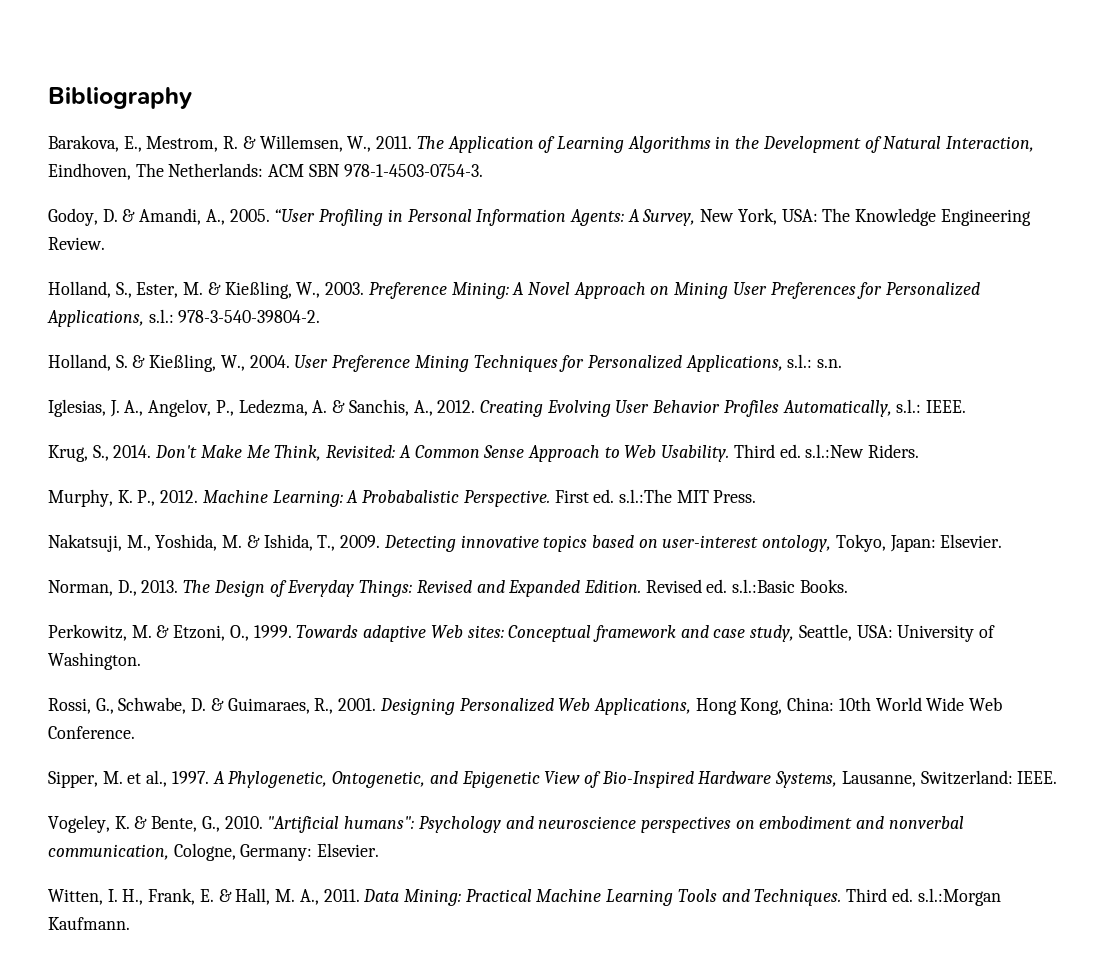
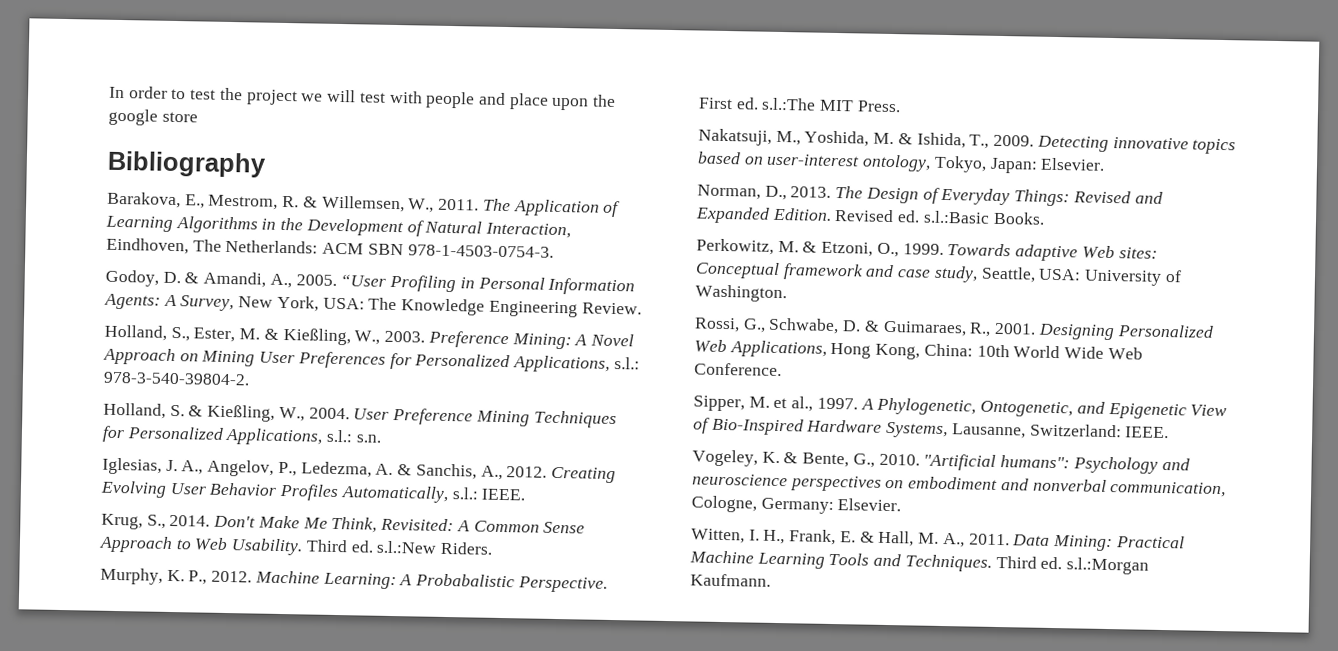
+ In order to test the project we will test with people and place upon the google store

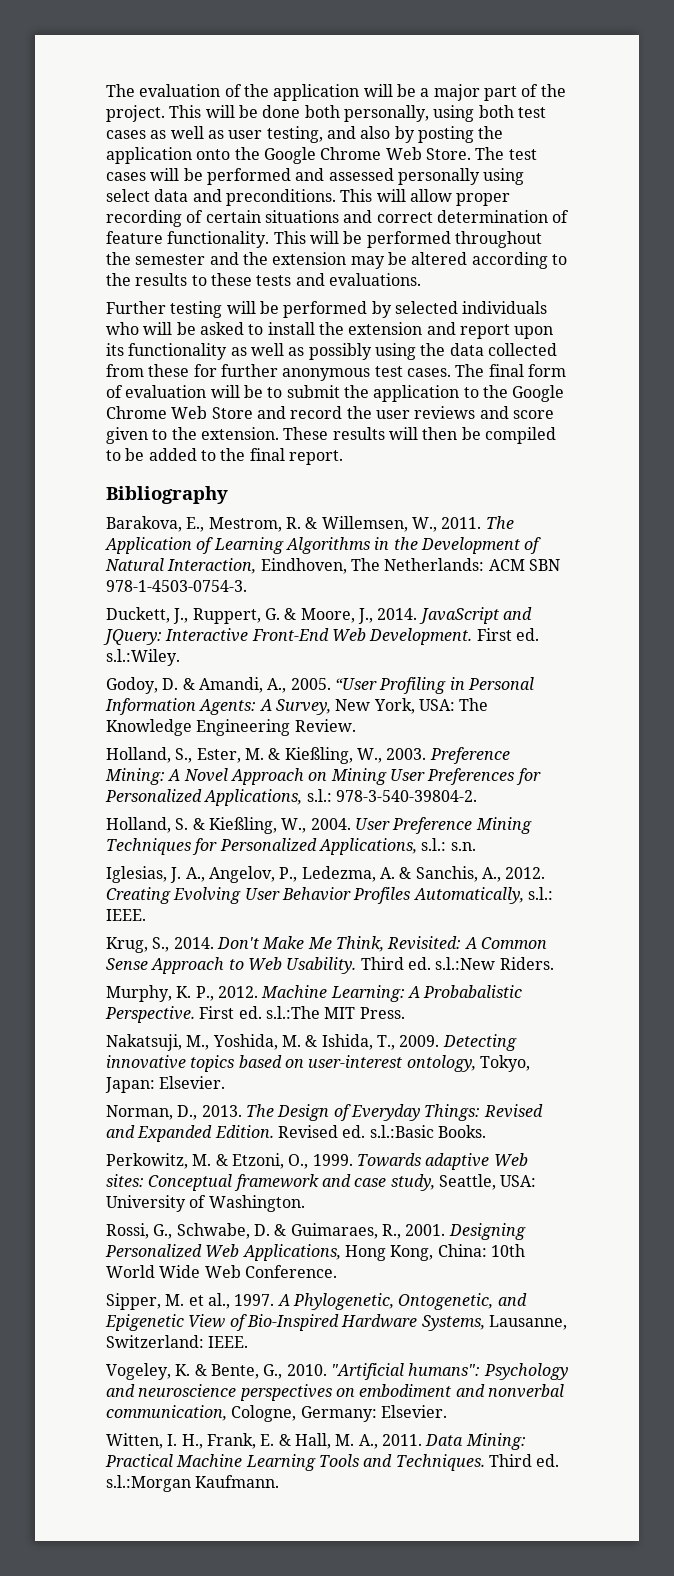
- In order to test the project we will test with people and place upon the google store
+ The evaluation of the application will be a major part of the project. This will be done both personally, using both test cases as well as user testing, and also by posting the application onto the Google Chrome Web Store. The test cases will be performed and assessed personally using select data and preconditions. This will allow proper recording of certain situations and correct determination of feature functionality. This will be performed throughout the semester and the extension may be altered according to the results to these tests and evaluations.
+ Further testing will be performed by selected individuals who will be asked to install the extension and report upon its functionality as well as possibly using the data collected from these for further anonymous test cases. The final form of evaluation will be to submit the application to the Google Chrome Web Store and record the user reviews and score given to the extension. These results will then be compiled to be added to the final report.
+ Duckett, J., Ruppert, G. & Moore, J., 2014. JavaScript and JQuery: Interactive Front-End Web Development. First ed. s.l.:Wiley.

